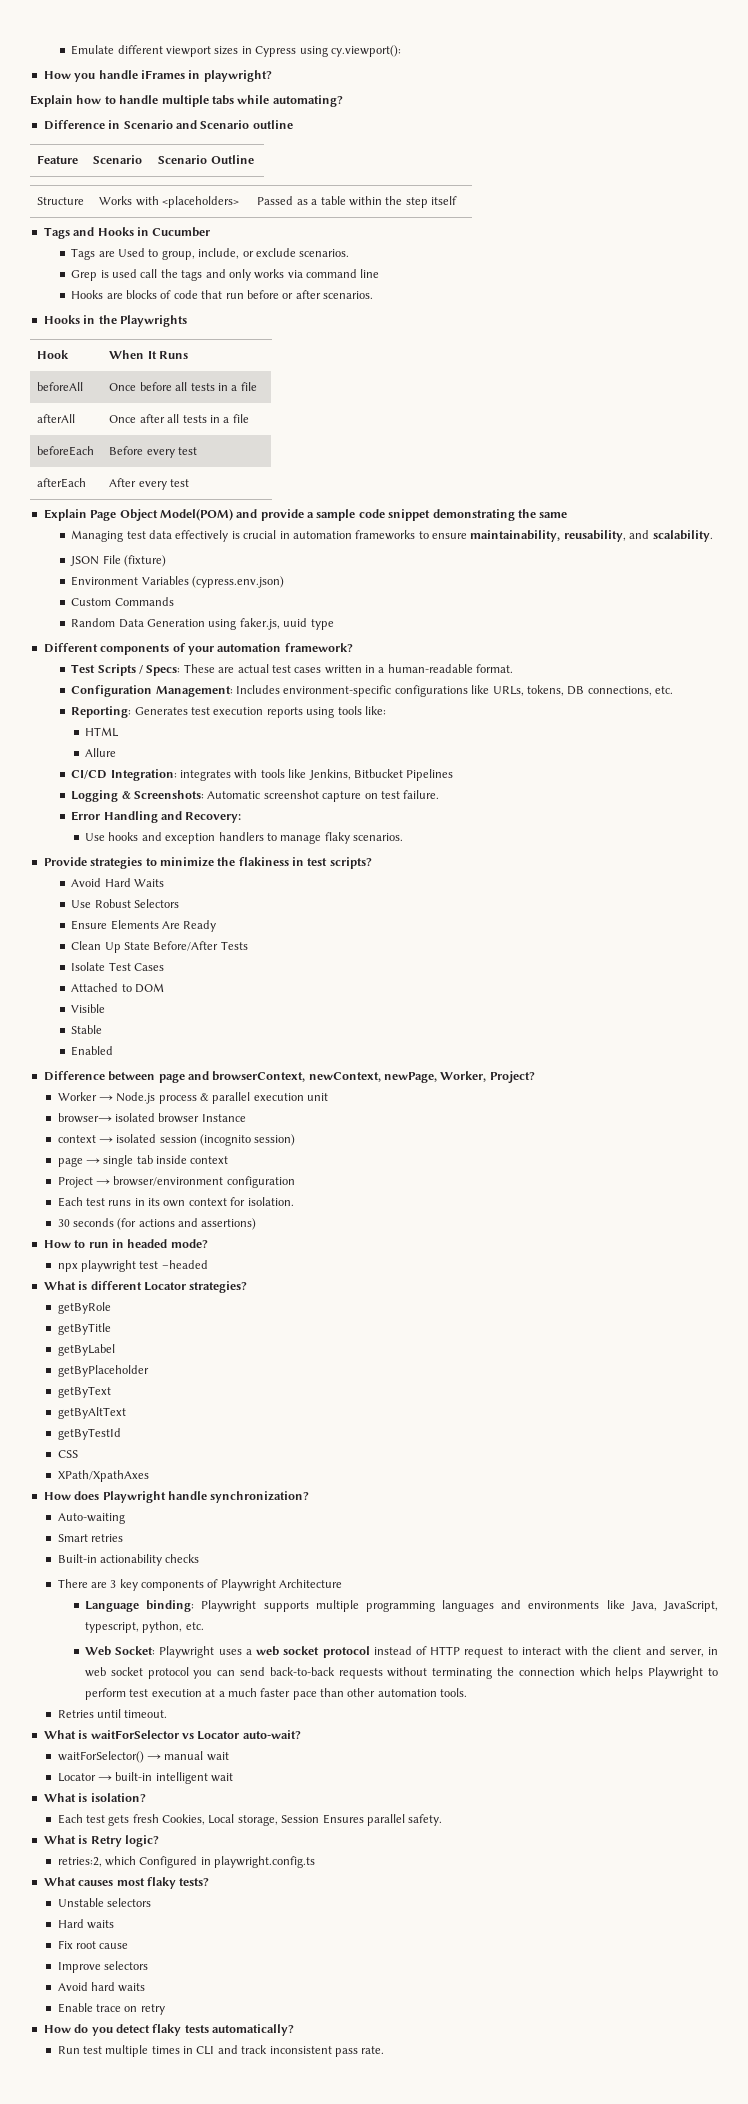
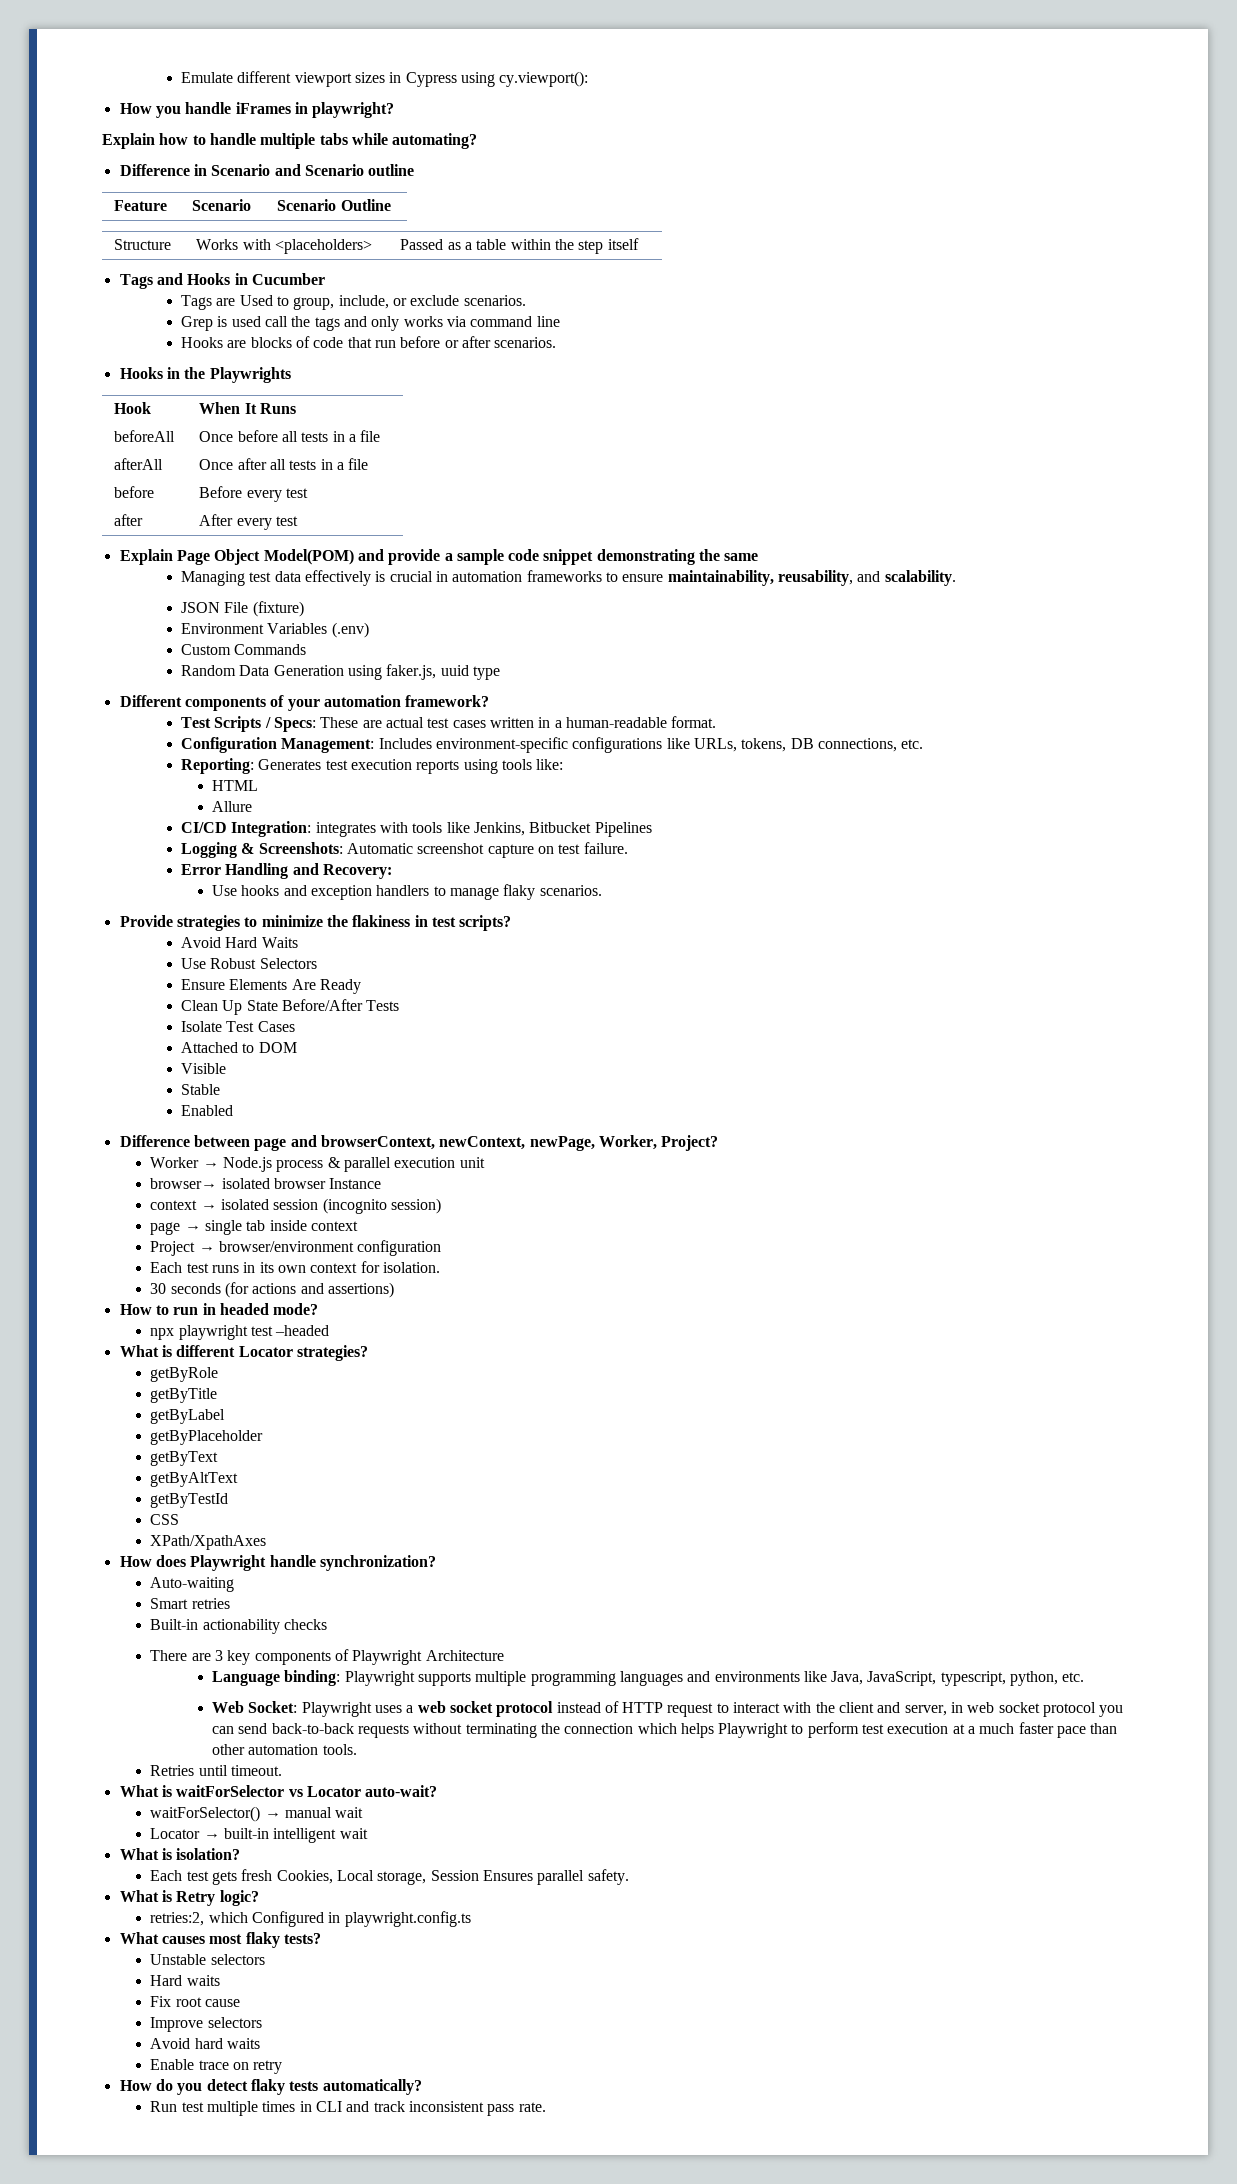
- beforeEach | Before every test
+ before | Before every test
- afterEach | After every test
+ after | After every test
- Environment Variables (cypress.env.json)
+ Environment Variables (.env)

